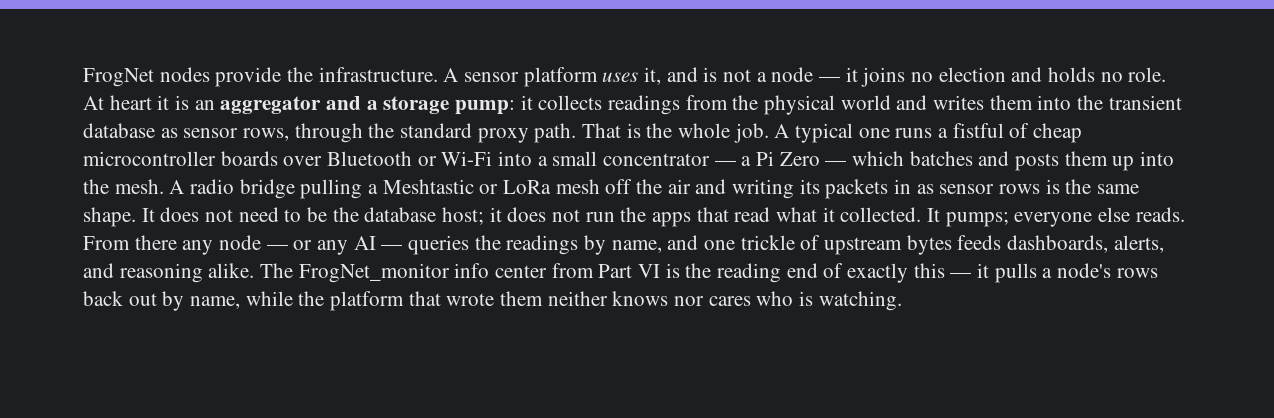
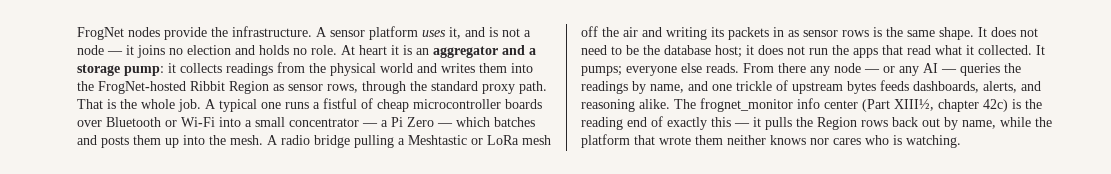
- At heart it is an aggregator and a storage pump: it collects readings from the physical world and writes them into the transient database as sensor rows, through the standard proxy path.
+ At heart it is an aggregator and a storage pump: it collects readings from the physical world and writes them into the FrogNet-hosted Ribbit Region as sensor rows, through the standard proxy path.
- The FrogNet_monitor info center from Part VI is the reading end of exactly this — it pulls a node's rows back out by name, while the platform that wrote them neither knows nor cares who is watching.
+ The frognet_monitor info center (Part XIII½, chapter 42c) is the reading end of exactly this — it pulls the Region rows back out by name, while the platform that wrote them neither knows nor cares who is watching.

